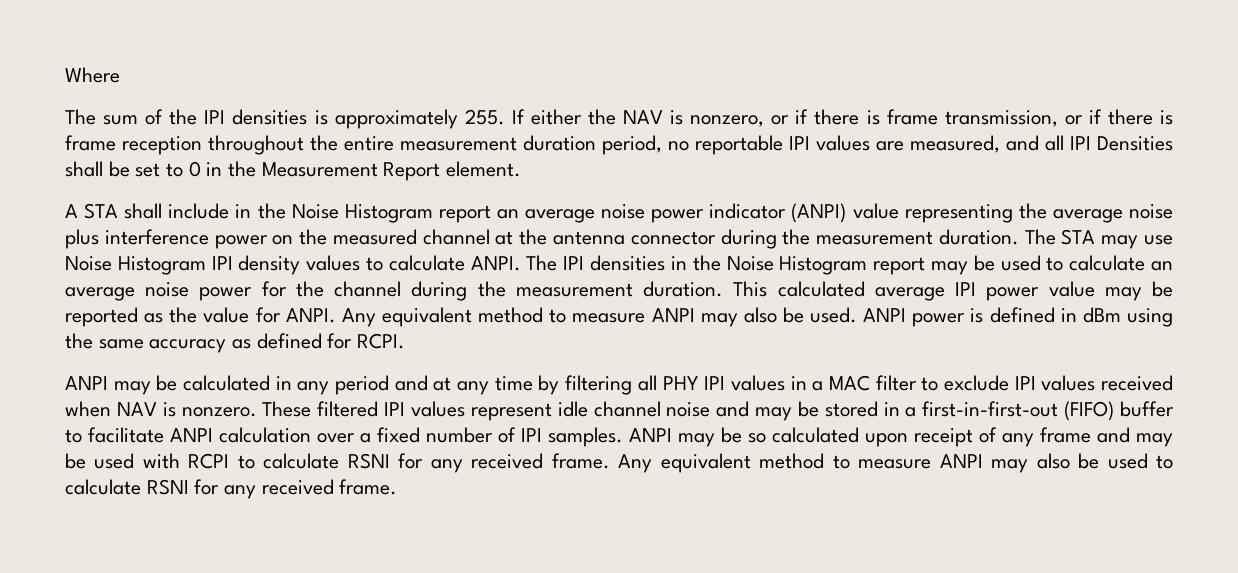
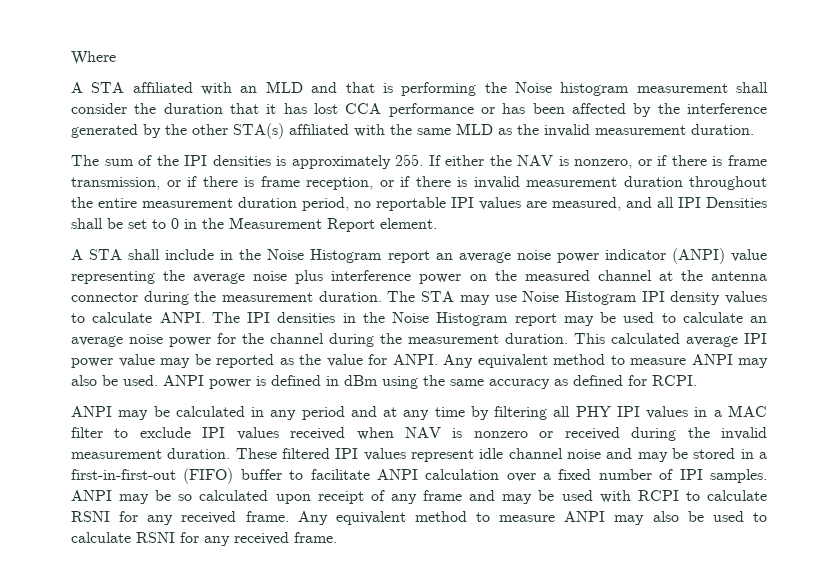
+ A STA affiliated with an MLD and that is performing the Noise histogram measurement shall consider the duration that it has lost CCA performance or has been affected by the interference generated by the other STA(s) affiliated with the same MLD as the invalid measurement duration.
- The sum of the IPI densities is approximately 255. If either the NAV is nonzero, or if there is frame transmission, or if there is frame reception throughout the entire measurement duration period, no reportable IPI values are measured, and all IPI Densities shall be set to 0 in the Measurement Report element.
+ The sum of the IPI densities is approximately 255. If either the NAV is nonzero, or if there is frame transmission, or if there is frame reception, or if there is invalid measurement duration throughout the entire measurement duration period, no reportable IPI values are measured, and all IPI Densities shall be set to 0 in the Measurement Report element.
- ANPI may be calculated in any period and at any time by filtering all PHY IPI values in a MAC filter to exclude IPI values received when NAV is nonzero.
+ ANPI may be calculated in any period and at any time by filtering all PHY IPI values in a MAC filter to exclude IPI values received when NAV is nonzero or received during the invalid measurement duration.

